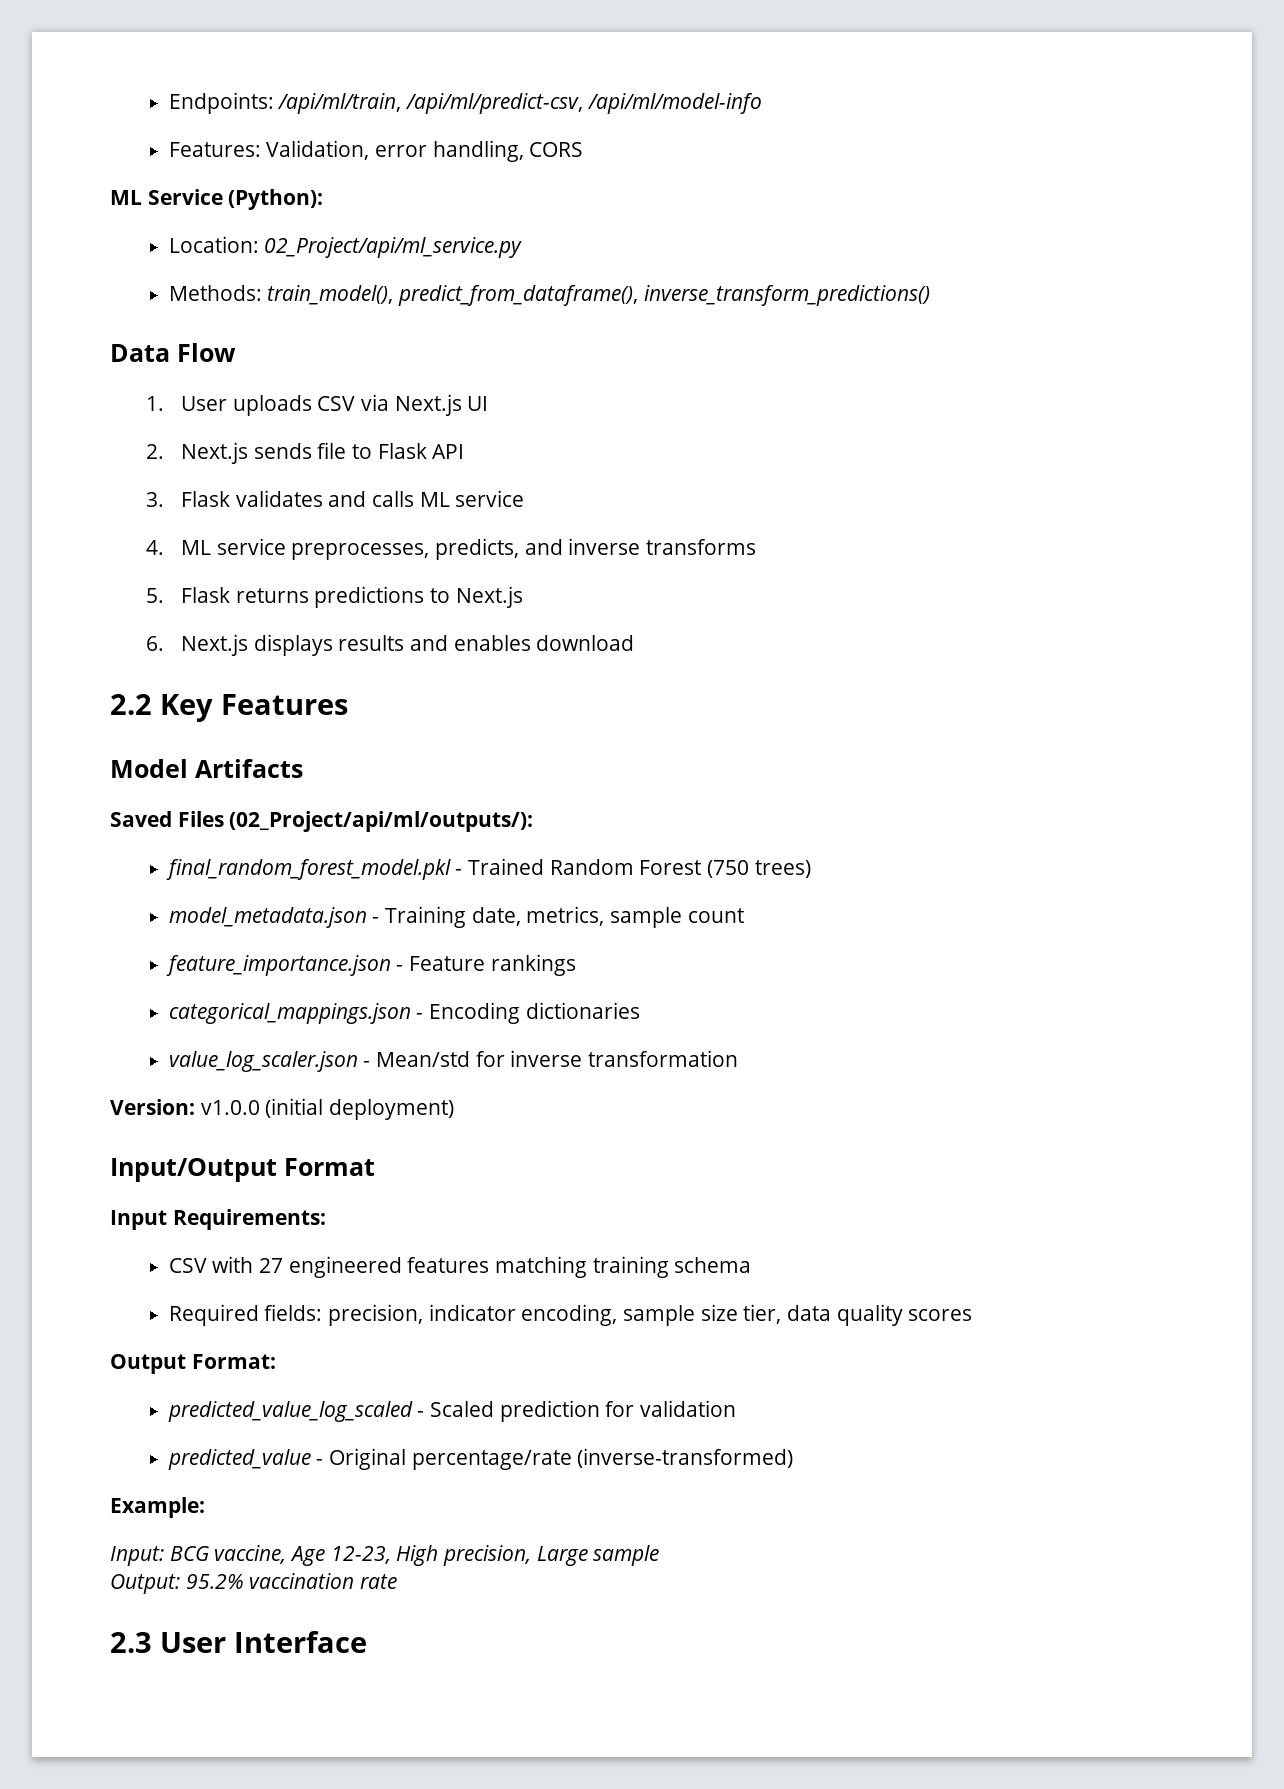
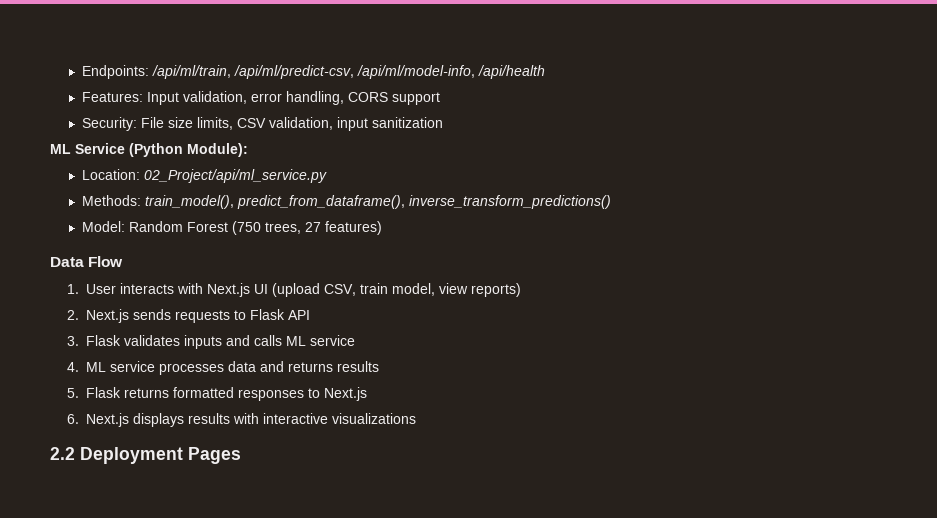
- Endpoints: /api/ml/train, /api/ml/predict-csv, /api/ml/model-info
+ Endpoints: /api/ml/train, /api/ml/predict-csv, /api/ml/model-info, /api/health
- Features: Validation, error handling, CORS
+ Features: Input validation, error handling, CORS support
+ Security: File size limits, CSV validation, input sanitization
- ML Service (Python):
+ ML Service (Python Module):
+ Model: Random Forest (750 trees, 27 features)
- 1. User uploads CSV via Next.js UI
+ 1. User interacts with Next.js UI (upload CSV, train model, view reports)
- 2. Next.js sends file to Flask API
+ 2. Next.js sends requests to Flask API
- 3. Flask validates and calls ML service
+ 3. Flask validates inputs and calls ML service
- 4. ML service preprocesses, predicts, and inverse transforms
+ 4. ML service processes data and returns results
- 5. Flask returns predictions to Next.js
+ 5. Flask returns formatted responses to Next.js
- 6. Next.js displays results and enables download
- 2.2 Key Features
- Model Artifacts
- Saved Files (02_Project/api/ml/outputs/):
- final_random_forest_model.pkl - Trained Random Forest (750 trees)
- model_metadata.json - Training date, metrics, sample count
- feature_importance.json - Feature rankings
- categorical_mappings.json - Encoding dictionaries
- value_log_scaler.json - Mean/std for inverse transformation
- Version: v1.0.0 (initial deployment)
- Input/Output Format
- Input Requirements:
- CSV with 27 engineered features matching training schema
- Required fields: precision, indicator encoding, sample size tier, data quality scores
- Output Format:
- predicted_value_log_scaled - Scaled prediction for validation
- predicted_value - Original percentage/rate (inverse-transformed)
- Example:
- Input: BCG vaccine, Age 12-23, High precision, Large sample
- Output: 95.2% vaccination rate
- 2.3 User Interface
+ 6. Next.js displays results with interactive visualizations
+ 2.2 Deployment Pages

